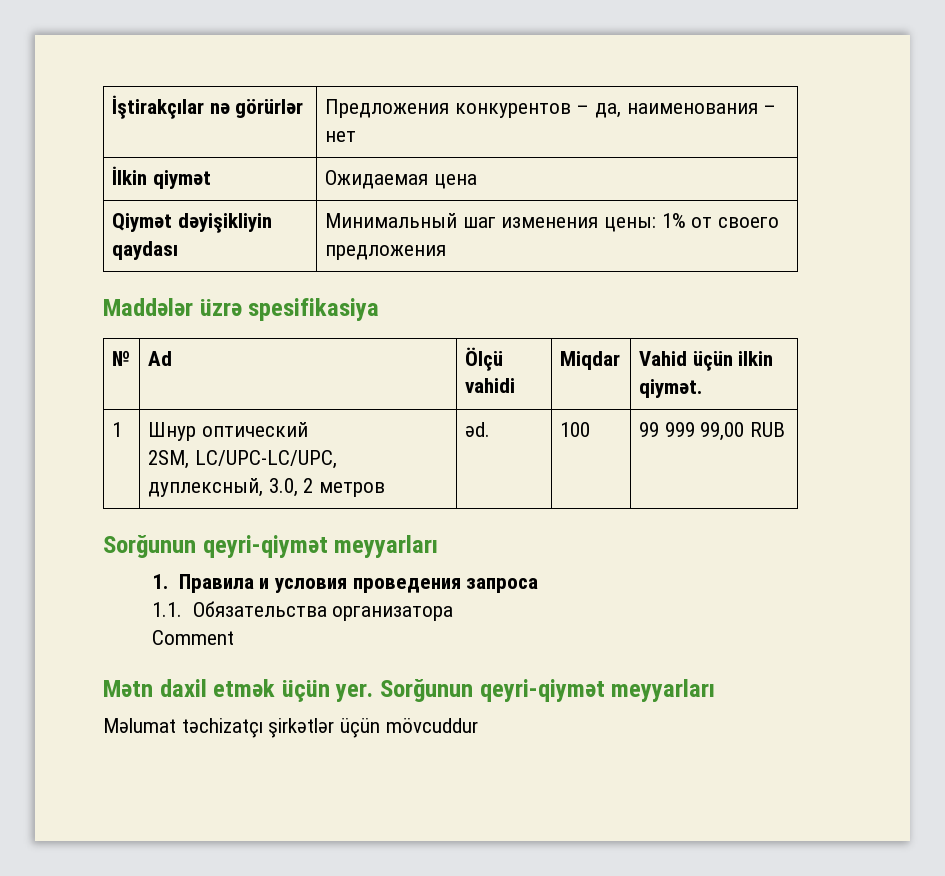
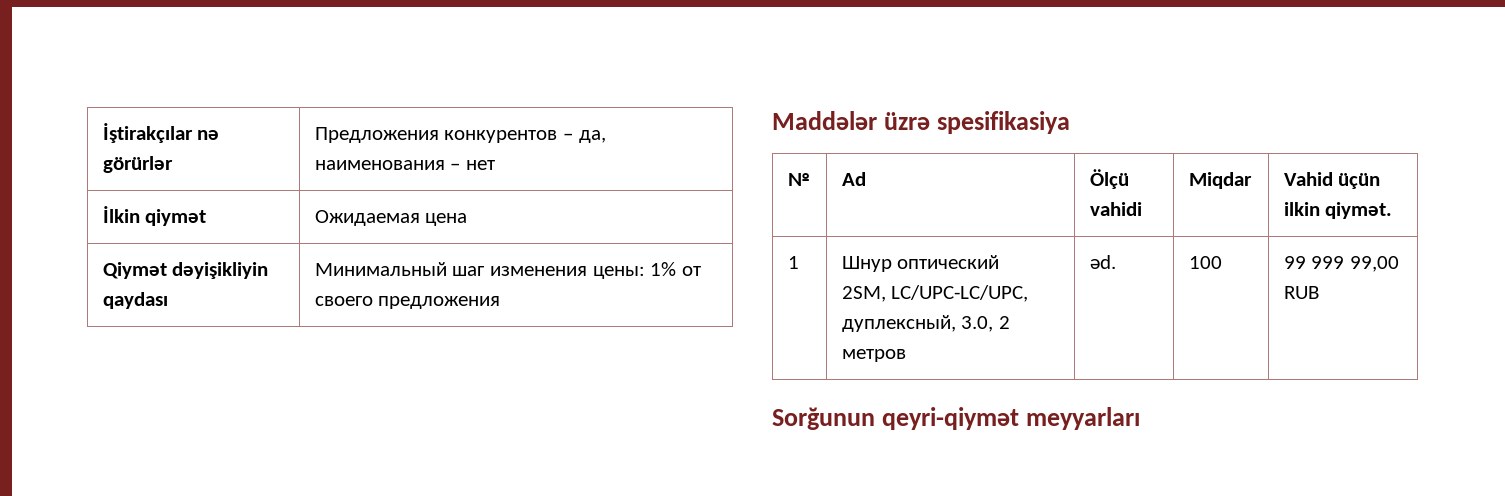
- 1. Правила и условия проведения запроса
- 1.1. Обязательства организатора
- Comment
- Mətn daxil etmək üçün yer. Sorğunun qeyri-qiymət meyyarları
- Məlumat təchizatçı şirkətlər üçün mövcuddur

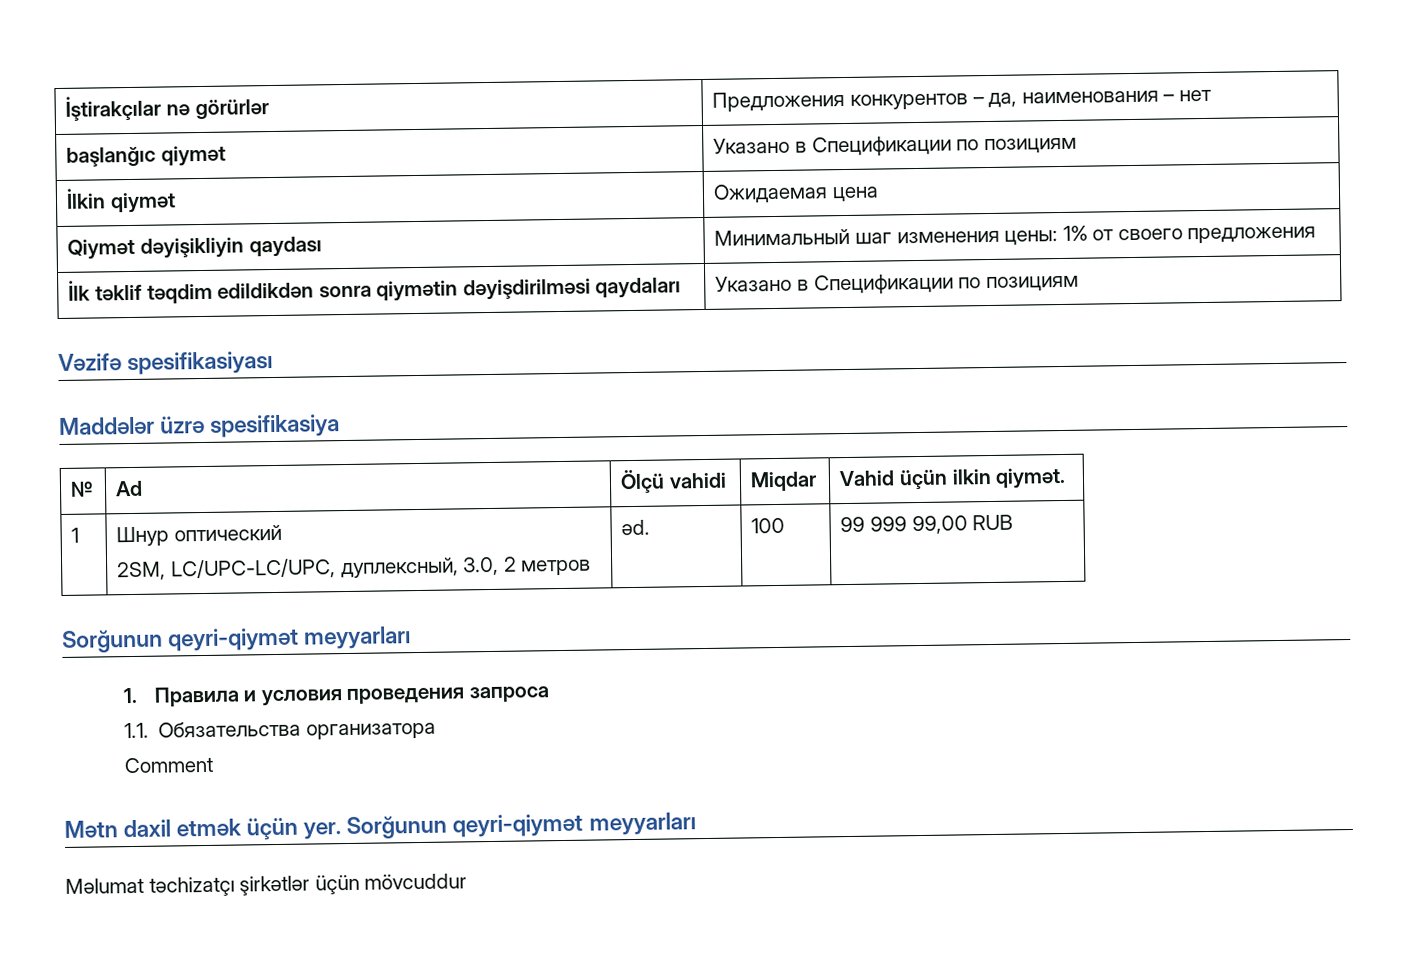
+ başlanğıc qiymət | Указано в Cпецификации по позициям
+ İlk təklif təqdim edildikdən sonra qiymətin dəyişdirilməsi qaydaları | Указано в Cпецификации по позициям
+ Vəzifə spesifikasiyası
+ 1. Правила и условия проведения запроса
+ 1.1. Обязательства организатора
+ Comment
+ Mətn daxil etmək üçün yer. Sorğunun qeyri-qiymət meyyarları
+ Məlumat təchizatçı şirkətlər üçün mövcuddur

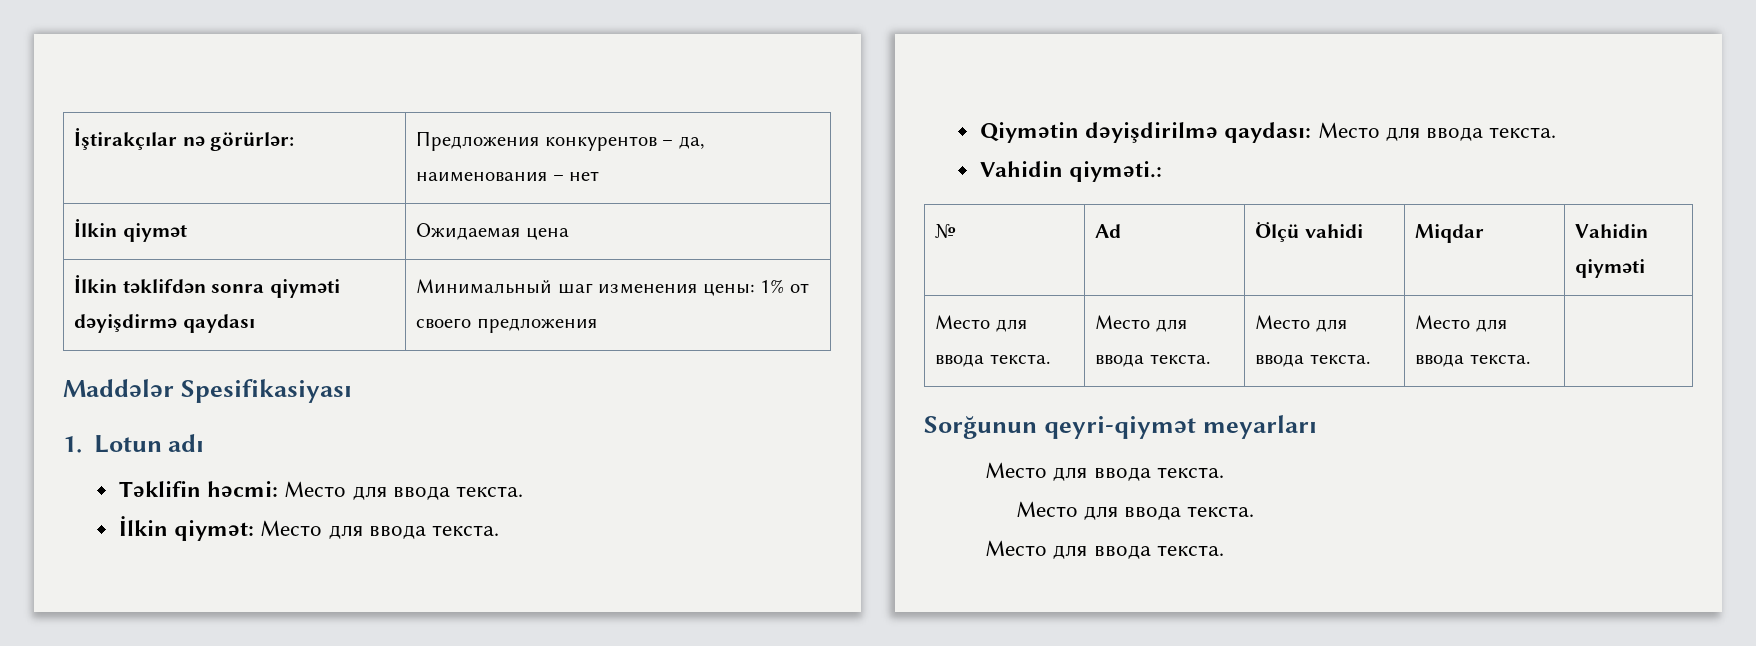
- İştirakçılar nə görürlər | Предложения конкурентов – да, наименования – нет
+ İştirakçılar nə görürlər: | Предложения конкурентов – да, наименования – нет
- başlanğıc qiymət | Указано в Cпецификации по позициям
- Qiymət dəyişikliyin qaydası | Минимальный шаг изменения цены: 1% от своего предложения
+ İlkin təklifdən sonra qiyməti dəyişdirmə qaydası | Минимальный шаг изменения цены: 1% от своего предложения
- İlk təklif təqdim edildikdən sonra qiymətin dəyişdirilməsi qaydaları | Указано в Cпецификации по позициям
- Vəzifə spesifikasiyası
- Maddələr üzrə spesifikasiya
+ Maddələr Spesifikasiyası
+ 1. Lotun adı
+ Təklifin həcmi: Место для ввода текста.
+ İlkin qiymət: Место для ввода текста.
+ Qiymətin dəyişdirilmə qaydası: Место для ввода текста.
+ Vahidin qiyməti.:
- № | Ad | Ölçü vahidi | Miqdar | Vahid üçün ilkin qiymət.
- 1 | Шнур оптический
- 2SM, LC/UPC-LC/UPC, дуплексный, 3.0, 2 метров | əd. | 100 | 99 999 99,00 RUB
- Sorğunun qeyri-qiymət meyyarları
- 1. Правила и условия проведения запроса
- 1.1. Обязательства организатора
- Comment
- Mətn daxil etmək üçün yer. Sorğunun qeyri-qiymət meyyarları
- Məlumat təchizatçı şirkətlər üçün mövcuddur
+ № | Ad | Ölçü vahidi | Miqdar | Vahidin qiyməti
+ Место для ввода текста. | Место для ввода текста. | Место для ввода текста. | Место для ввода текста. |
+ Sorğunun qeyri-qiymət meyarları
+ Место для ввода текста.
+ Место для ввода текста.
+ Место для ввода текста.

